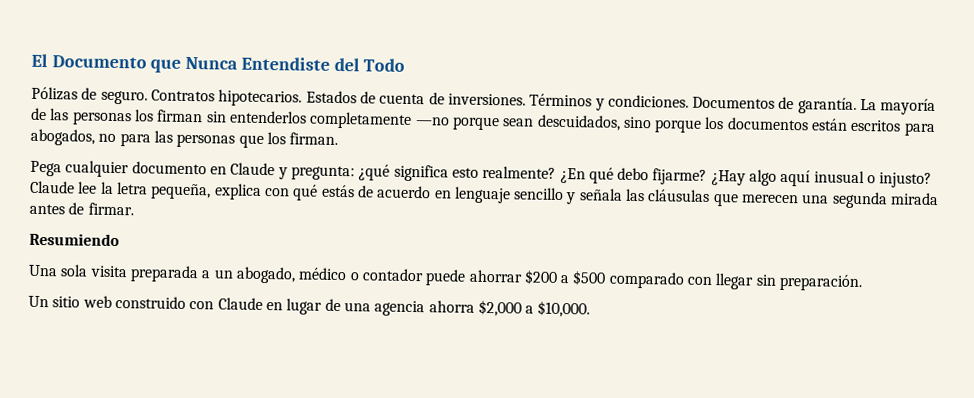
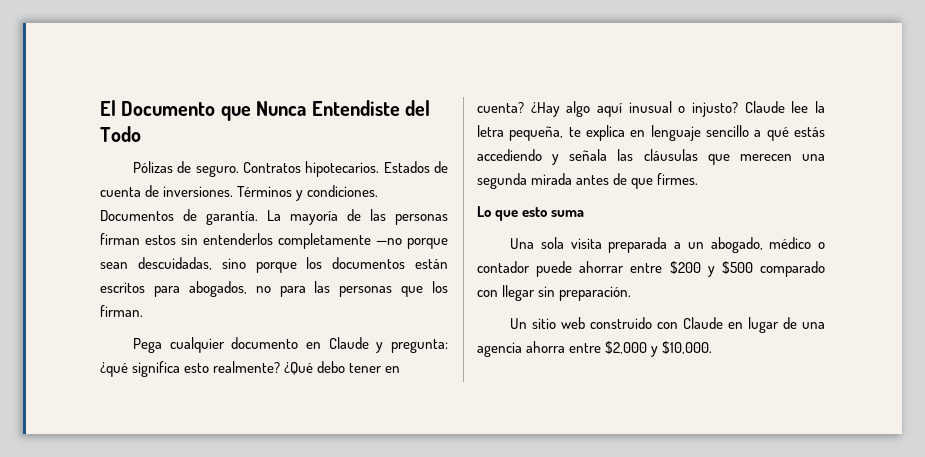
- La mayoría de las personas los firman sin entenderlos completamente —no porque sean descuidados, sino porque los documentos están escritos para abogados, no para las personas que los firman.
+ La mayoría de las personas firman estos sin entenderlos completamente —no porque sean descuidadas, sino porque los documentos están escritos para abogados, no para las personas que los firman.
- ¿En qué debo fijarme?
+ ¿Qué debo tener en cuenta?
- Claude lee la letra pequeña, explica con qué estás de acuerdo en lenguaje sencillo y señala las cláusulas que merecen una segunda mirada antes de firmar.
- Resumiendo
+ Claude lee la letra pequeña, te explica en lenguaje sencillo a qué estás accediendo y señala las cláusulas que merecen una segunda mirada antes de que firmes.
+ Lo que esto suma
- Una sola visita preparada a un abogado, médico o contador puede ahorrar $200 a $500 comparado con llegar sin preparación.
+ Una sola visita preparada a un abogado, médico o contador puede ahorrar entre $200 y $500 comparado con llegar sin preparación.
- Un sitio web construido con Claude en lugar de una agencia ahorra $2,000 a $10,000.
+ Un sitio web construido con Claude en lugar de una agencia ahorra entre $2,000 y $10,000.

